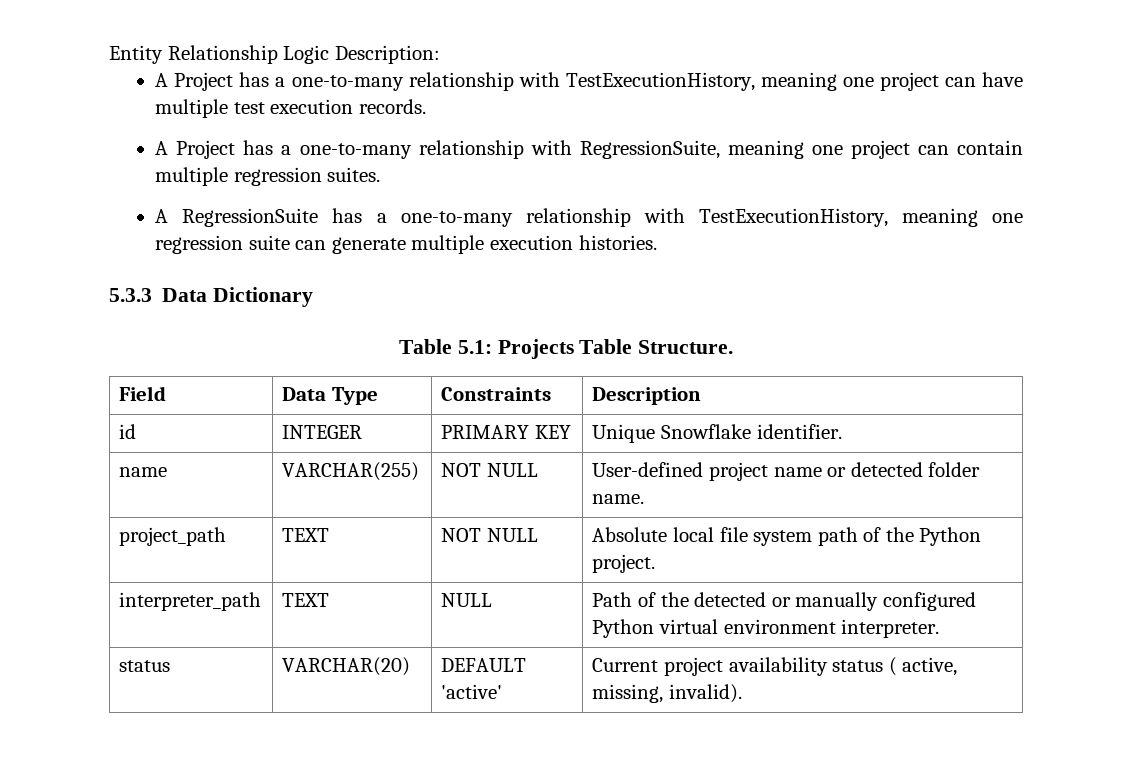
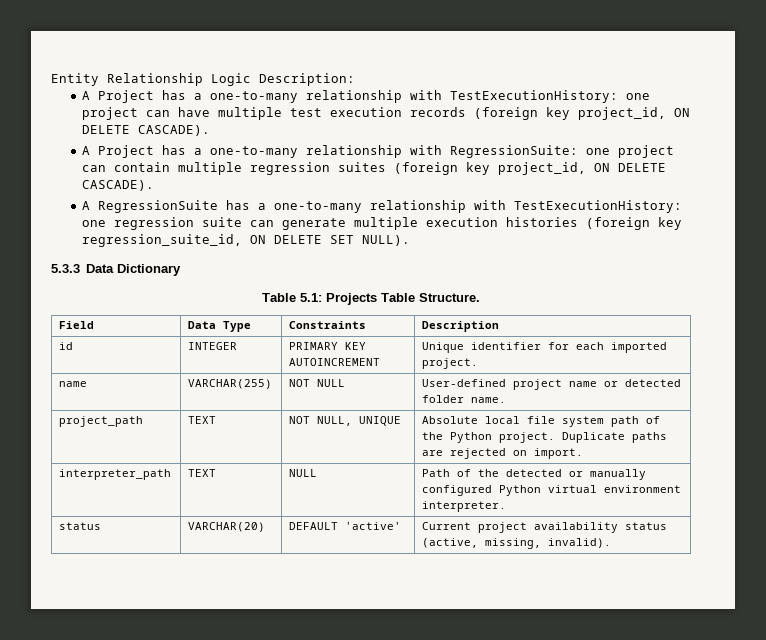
- A Project has a one-to-many relationship with TestExecutionHistory, meaning one project can have multiple test execution records.
- A Project has a one-to-many relationship with RegressionSuite, meaning one project can contain multiple regression suites.
+ A Project has a one-to-many relationship with TestExecutionHistory: one project can have multiple test execution records (foreign key project_id, ON DELETE CASCADE).
+ A Project has a one-to-many relationship with RegressionSuite: one project can contain multiple regression suites (foreign key project_id, ON DELETE CASCADE).
- A RegressionSuite has a one-to-many relationship with TestExecutionHistory, meaning one regression suite can generate multiple execution histories.
+ A RegressionSuite has a one-to-many relationship with TestExecutionHistory: one regression suite can generate multiple execution histories (foreign key regression_suite_id, ON DELETE SET NULL).
- id | INTEGER | PRIMARY KEY | Unique Snowflake identifier.
+ id | INTEGER | PRIMARY KEY AUTOINCREMENT | Unique identifier for each imported project.
- project_path | TEXT | NOT NULL | Absolute local file system path of the Python project.
+ project_path | TEXT | NOT NULL, UNIQUE | Absolute local file system path of the Python project. Duplicate paths are rejected on import.
- status | VARCHAR(20) | DEFAULT 'active' | Current project availability status ( active, missing, invalid).
+ status | VARCHAR(20) | DEFAULT 'active' | Current project availability status (active, missing, invalid).

